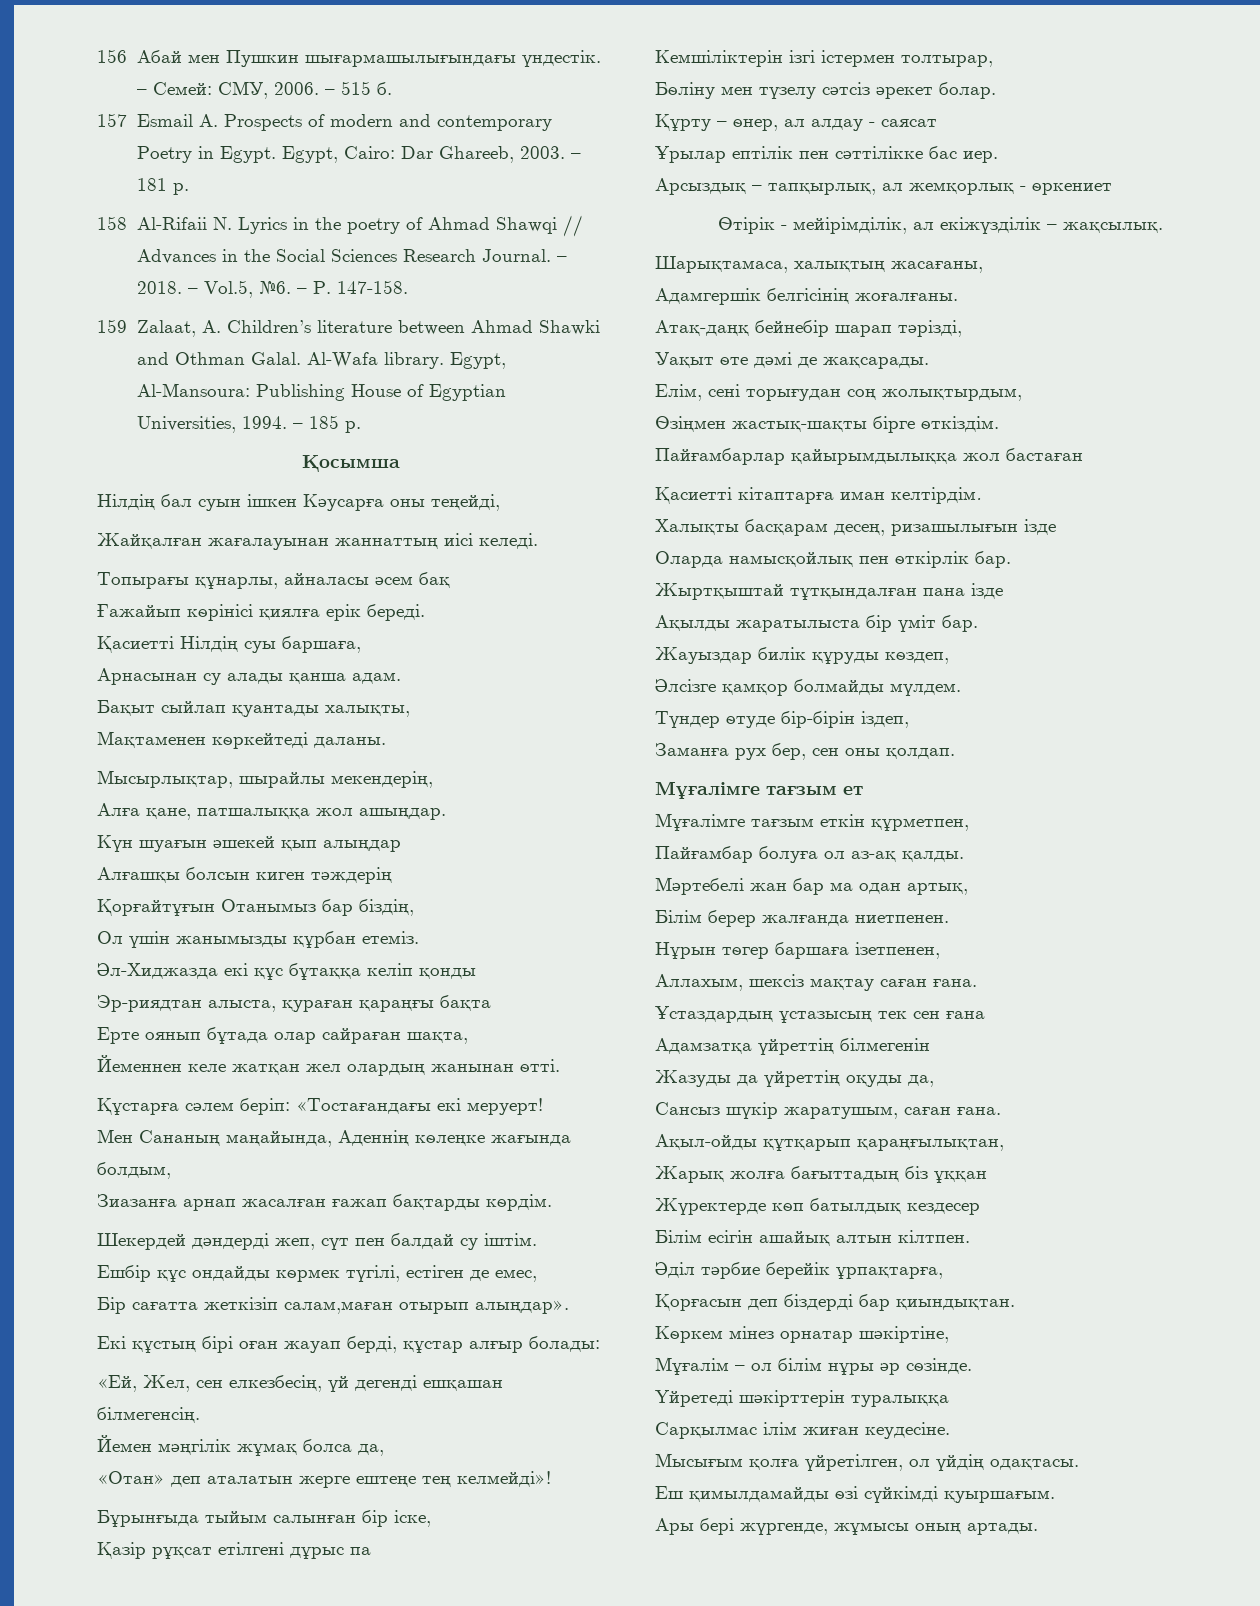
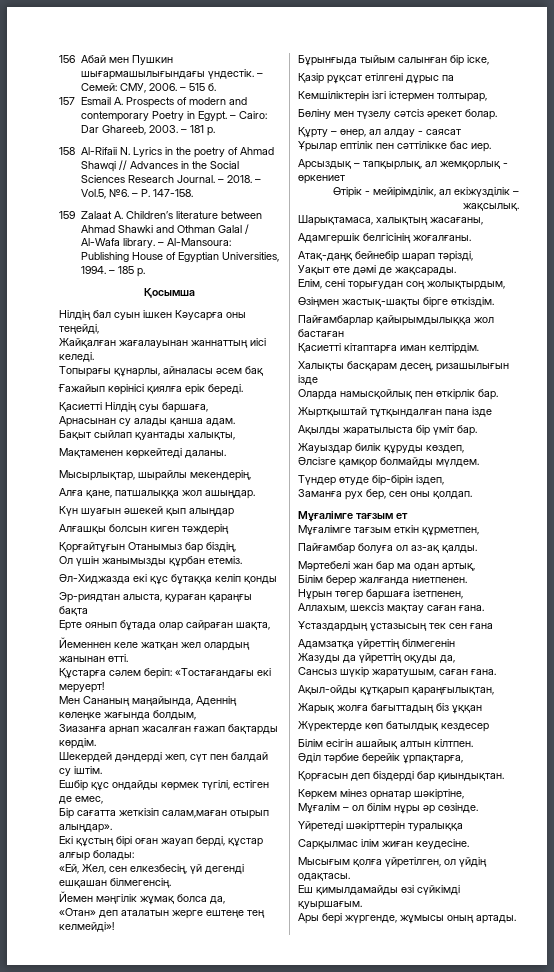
- Egypt, Cairo: Dar Ghareeb, 2003.
+ – Cairo: Dar Ghareeb, 2003.
- 159 Zalaat, A. Children’s literature between Ahmad Shawki and Othman Galal. Al-Wafa library.
+ 159 Zalaat A. Children’s literature between Ahmad Shawki and Othman Galal / Al-Wafa library.
- Egypt, Al-Mansoura: Publishing House of Egyptian Universities, 1994.
+ – Al-Mansoura: Publishing House of Egyptian Universities, 1994.

